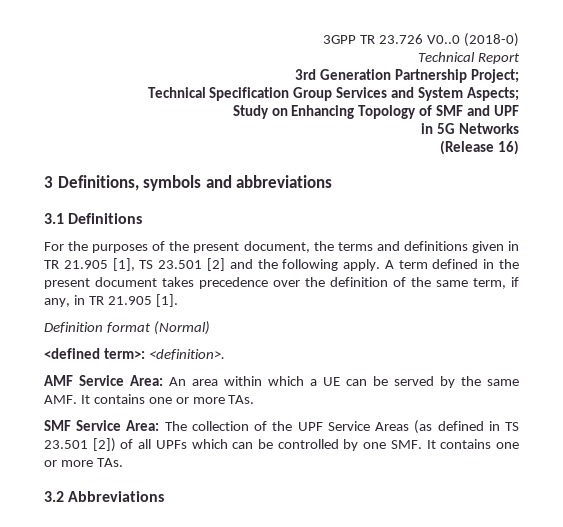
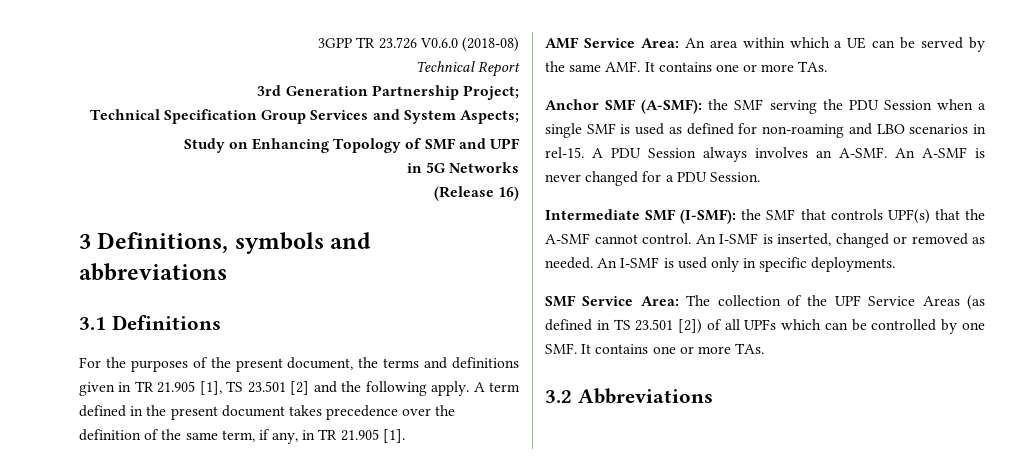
- 3GPP TR 23.726 V0..0 (2018-0)
+ 3GPP TR 23.726 V0.6.0 (2018-08)
- Definition format (Normal)
- <defined term>: <definition>.
+ Anchor SMF (A-SMF): the SMF serving the PDU Session when a single SMF is used as defined for non-roaming and LBO scenarios in rel-15. A PDU Session always involves an A-SMF. An A-SMF is never changed for a PDU Session.
+ Intermediate SMF (I-SMF): the SMF that controls UPF(s) that the A-SMF cannot control. An I-SMF is inserted, changed or removed as needed. An I-SMF is used only in specific deployments.

